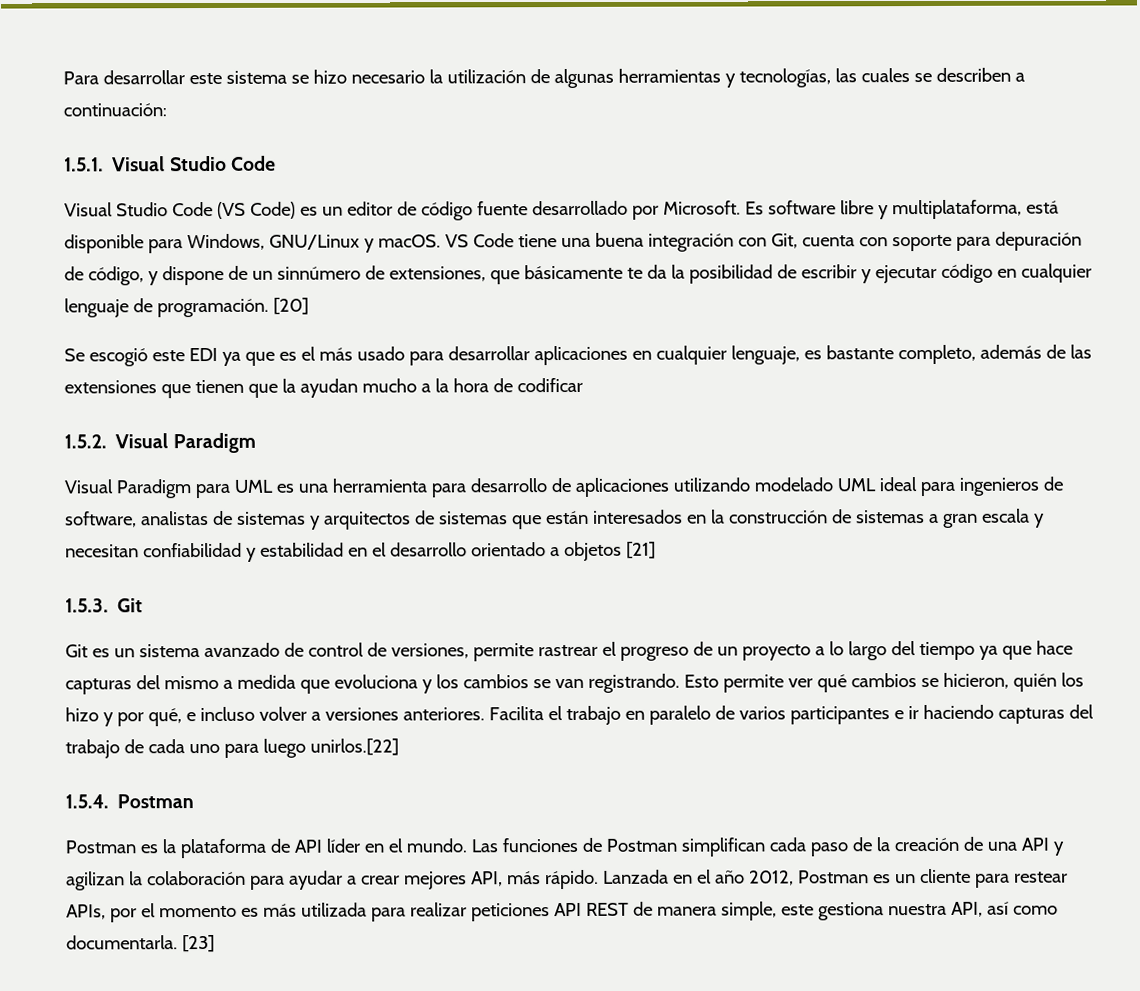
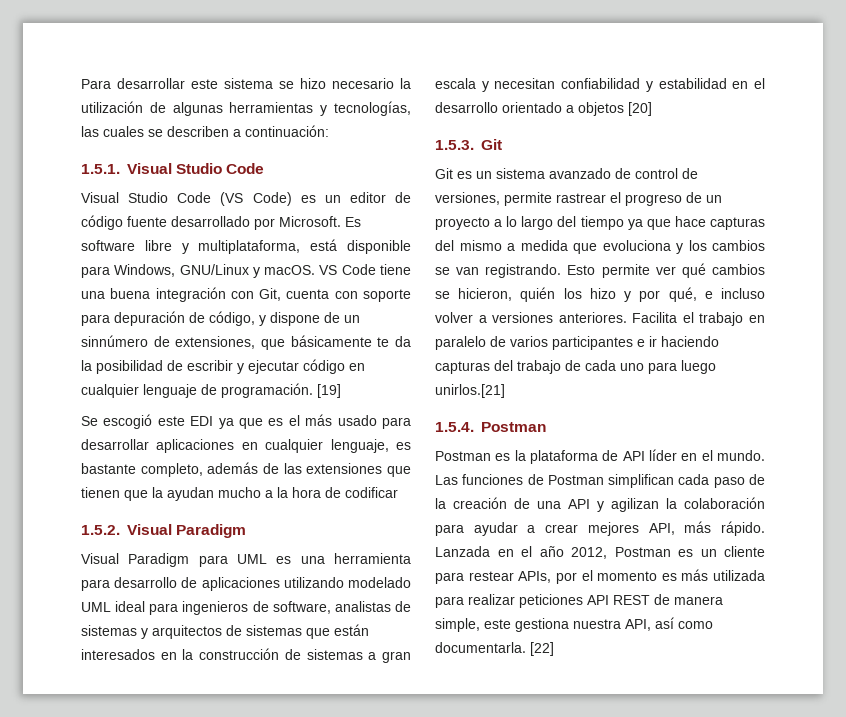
- [20]
+ [19]
- Visual Paradigm para UML es una herramienta para desarrollo de aplicaciones utilizando modelado UML ideal para ingenieros de software, analistas de sistemas y arquitectos de sistemas que están interesados en la construcción de sistemas a gran escala y necesitan confiabilidad y estabilidad en el desarrollo orientado a objetos [21]
+ Visual Paradigm para UML es una herramienta para desarrollo de aplicaciones utilizando modelado UML ideal para ingenieros de software, analistas de sistemas y arquitectos de sistemas que están interesados en la construcción de sistemas a gran escala y necesitan confiabilidad y estabilidad en el desarrollo orientado a objetos [20]
- Facilita el trabajo en paralelo de varios participantes e ir haciendo capturas del trabajo de cada uno para luego unirlos.[22]
+ Facilita el trabajo en paralelo de varios participantes e ir haciendo capturas del trabajo de cada uno para luego unirlos.[21]
- [23]
+ [22]

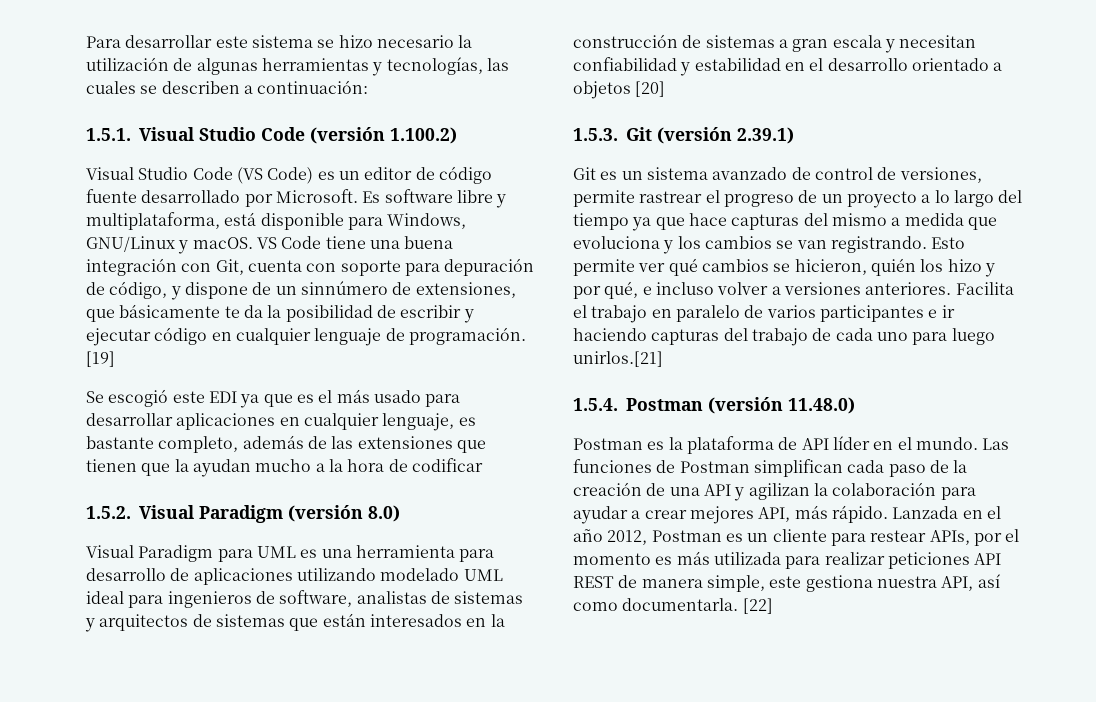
- 1.5.1. Visual Studio Code
+ 1.5.1. Visual Studio Code (versión 1.100.2)
- 1.5.2. Visual Paradigm
+ 1.5.2. Visual Paradigm (versión 8.0)
- 1.5.3. Git
+ 1.5.3. Git (versión 2.39.1)
- 1.5.4. Postman
+ 1.5.4. Postman (versión 11.48.0)

